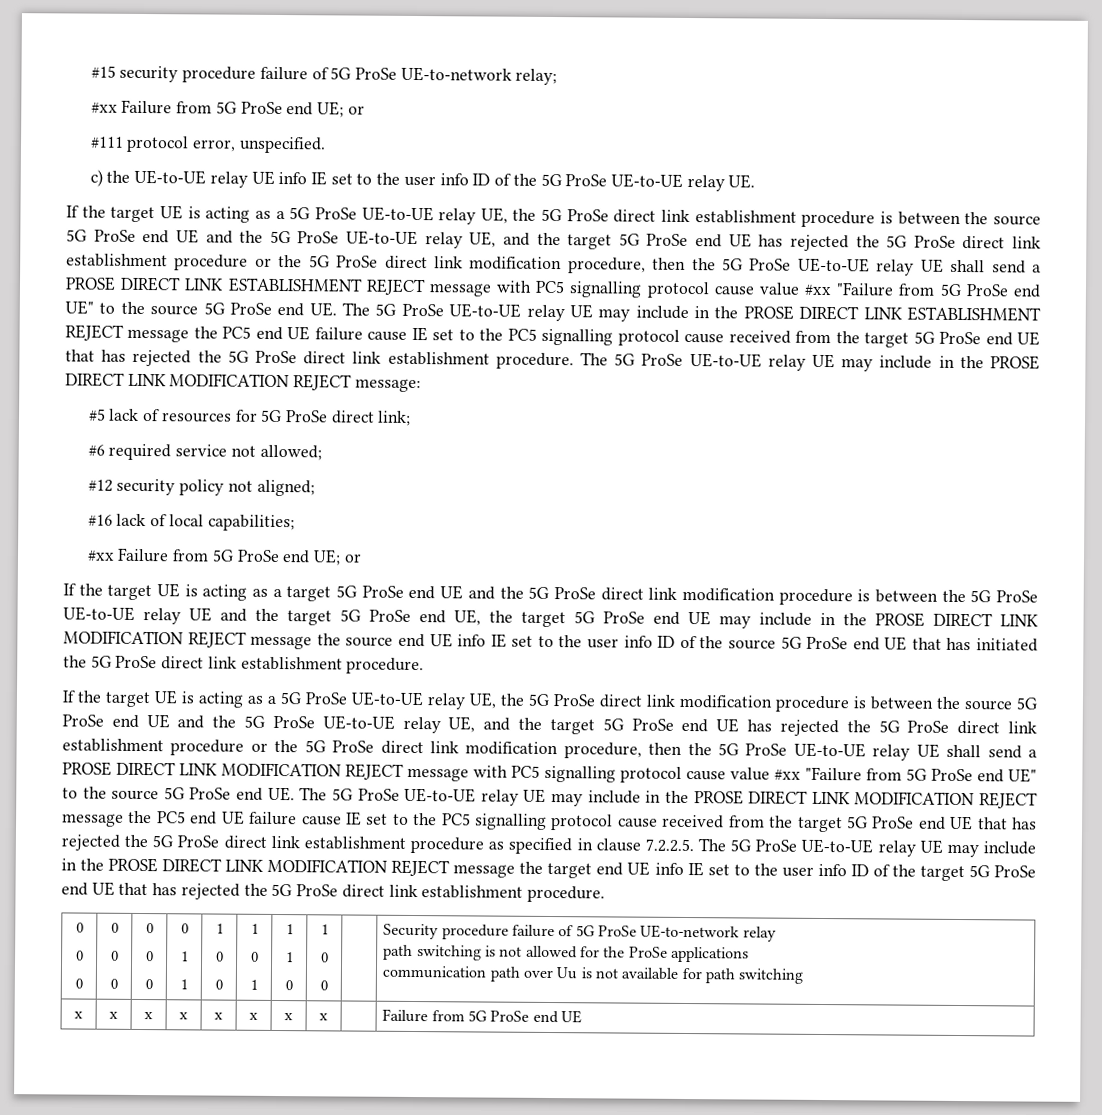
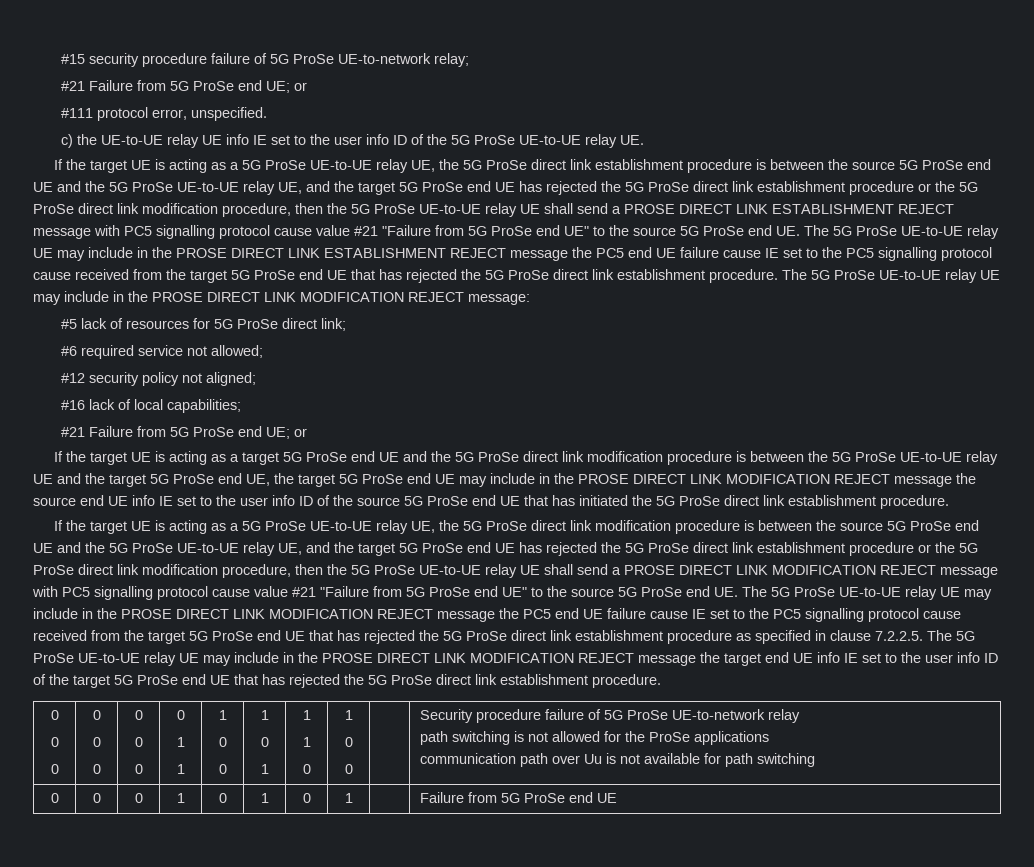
  #15 security procedure failure of 5G ProSe UE-to-network relay;
- #xx Failure from 5G ProSe end UE; or
+ #21 Failure from 5G ProSe end UE; or
- If the target UE is acting as a 5G ProSe UE-to-UE relay UE, the 5G ProSe direct link establishment procedure is between the source 5G ProSe end UE and the 5G ProSe UE-to-UE relay UE, and the target 5G ProSe end UE has rejected the 5G ProSe direct link establishment procedure or the 5G ProSe direct link modification procedure, then the 5G ProSe UE-to-UE relay UE shall send a PROSE DIRECT LINK ESTABLISHMENT REJECT message with PC5 signalling protocol cause value #xx "Failure from 5G ProSe end UE" to the source 5G ProSe end UE. The 5G ProSe UE-to-UE relay UE may include in the PROSE DIRECT LINK ESTABLISHMENT REJECT message the PC5 end UE failure cause IE set to the PC5 signalling protocol cause received from the target 5G ProSe end UE that has rejected the 5G ProSe direct link establishment procedure.
+ If the target UE is acting as a 5G ProSe UE-to-UE relay UE, the 5G ProSe direct link establishment procedure is between the source 5G ProSe end UE and the 5G ProSe UE-to-UE relay UE, and the target 5G ProSe end UE has rejected the 5G ProSe direct link establishment procedure or the 5G ProSe direct link modification procedure, then the 5G ProSe UE-to-UE relay UE shall send a PROSE DIRECT LINK ESTABLISHMENT REJECT message with PC5 signalling protocol cause value #21 "Failure from 5G ProSe end UE" to the source 5G ProSe end UE. The 5G ProSe UE-to-UE relay UE may include in the PROSE DIRECT LINK ESTABLISHMENT REJECT message the PC5 end UE failure cause IE set to the PC5 signalling protocol cause received from the target 5G ProSe end UE that has rejected the 5G ProSe direct link establishment procedure.
  #16 lack of local capabilities;
- #xx Failure from 5G ProSe end UE; or
+ #21 Failure from 5G ProSe end UE; or
- If the target UE is acting as a 5G ProSe UE-to-UE relay UE, the 5G ProSe direct link modification procedure is between the source 5G ProSe end UE and the 5G ProSe UE-to-UE relay UE, and the target 5G ProSe end UE has rejected the 5G ProSe direct link establishment procedure or the 5G ProSe direct link modification procedure, then the 5G ProSe UE-to-UE relay UE shall send a PROSE DIRECT LINK MODIFICATION REJECT message with PC5 signalling protocol cause value #xx "Failure from 5G ProSe end UE" to the source 5G ProSe end UE. The 5G ProSe UE-to-UE relay UE may include in the PROSE DIRECT LINK MODIFICATION REJECT message the PC5 end UE failure cause IE set to the PC5 signalling protocol cause received from the target 5G ProSe end UE that has rejected the 5G ProSe direct link establishment procedure as specified in clause 7.2.2.5. The 5G ProSe UE-to-UE relay UE may include in the PROSE DIRECT LINK MODIFICATION REJECT message the target end UE info IE set to the user info ID of the target 5G ProSe end UE that has rejected the 5G ProSe direct link establishment procedure.
+ If the target UE is acting as a 5G ProSe UE-to-UE relay UE, the 5G ProSe direct link modification procedure is between the source 5G ProSe end UE and the 5G ProSe UE-to-UE relay UE, and the target 5G ProSe end UE has rejected the 5G ProSe direct link establishment procedure or the 5G ProSe direct link modification procedure, then the 5G ProSe UE-to-UE relay UE shall send a PROSE DIRECT LINK MODIFICATION REJECT message with PC5 signalling protocol cause value #21 "Failure from 5G ProSe end UE" to the source 5G ProSe end UE. The 5G ProSe UE-to-UE relay UE may include in the PROSE DIRECT LINK MODIFICATION REJECT message the PC5 end UE failure cause IE set to the PC5 signalling protocol cause received from the target 5G ProSe end UE that has rejected the 5G ProSe direct link establishment procedure as specified in clause 7.2.2.5. The 5G ProSe UE-to-UE relay UE may include in the PROSE DIRECT LINK MODIFICATION REJECT message the target end UE info IE set to the user info ID of the target 5G ProSe end UE that has rejected the 5G ProSe direct link establishment procedure.
- x | x | x | x | x | x | x | x | | Failure from 5G ProSe end UE
+ 0 | 0 | 0 | 1 | 0 | 1 | 0 | 1 | | Failure from 5G ProSe end UE

